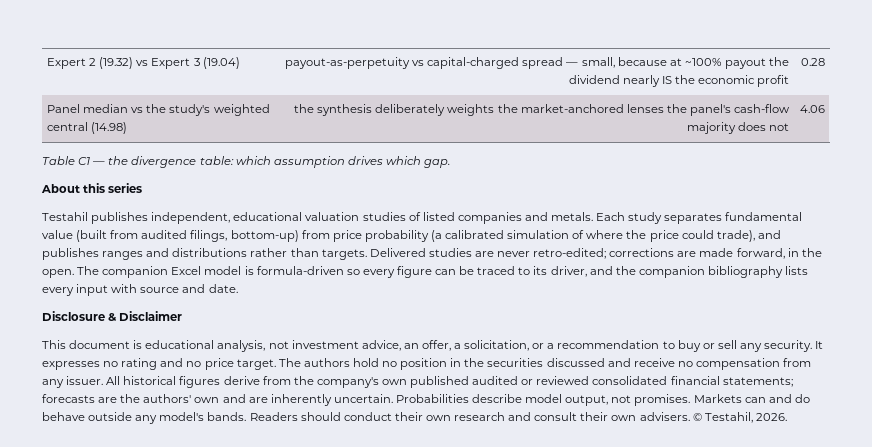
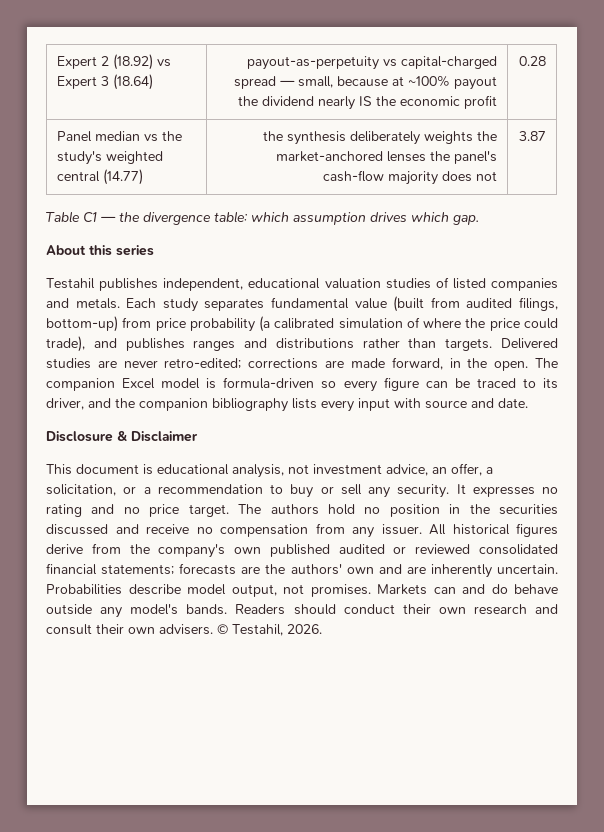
- Expert 2 (19.32) vs Expert 3 (19.04) | payout-as-perpetuity vs capital-charged spread — small, because at ~100% payout the dividend nearly IS the economic profit | 0.28
+ Expert 2 (18.92) vs Expert 3 (18.64) | payout-as-perpetuity vs capital-charged spread — small, because at ~100% payout the dividend nearly IS the economic profit | 0.28
- Panel median vs the study's weighted central (14.98) | the synthesis deliberately weights the market-anchored lenses the panel's cash-flow majority does not | 4.06
+ Panel median vs the study's weighted central (14.77) | the synthesis deliberately weights the market-anchored lenses the panel's cash-flow majority does not | 3.87

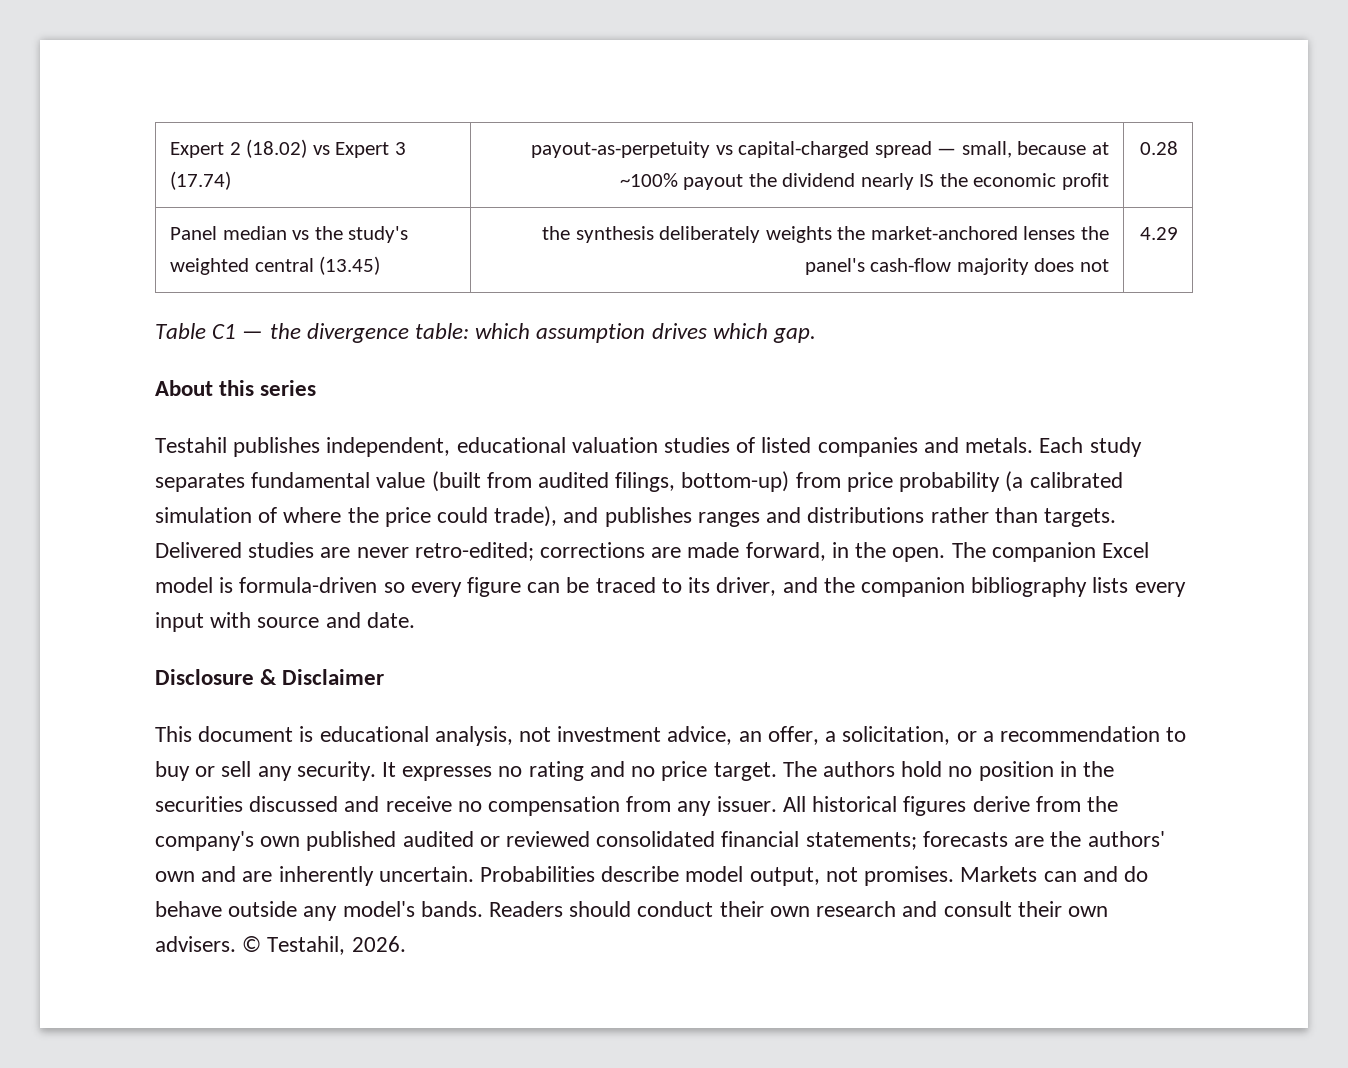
- Expert 2 (18.92) vs Expert 3 (18.64) | payout-as-perpetuity vs capital-charged spread — small, because at ~100% payout the dividend nearly IS the economic profit | 0.28
+ Expert 2 (18.02) vs Expert 3 (17.74) | payout-as-perpetuity vs capital-charged spread — small, because at ~100% payout the dividend nearly IS the economic profit | 0.28
- Panel median vs the study's weighted central (14.77) | the synthesis deliberately weights the market-anchored lenses the panel's cash-flow majority does not | 3.87
+ Panel median vs the study's weighted central (13.45) | the synthesis deliberately weights the market-anchored lenses the panel's cash-flow majority does not | 4.29

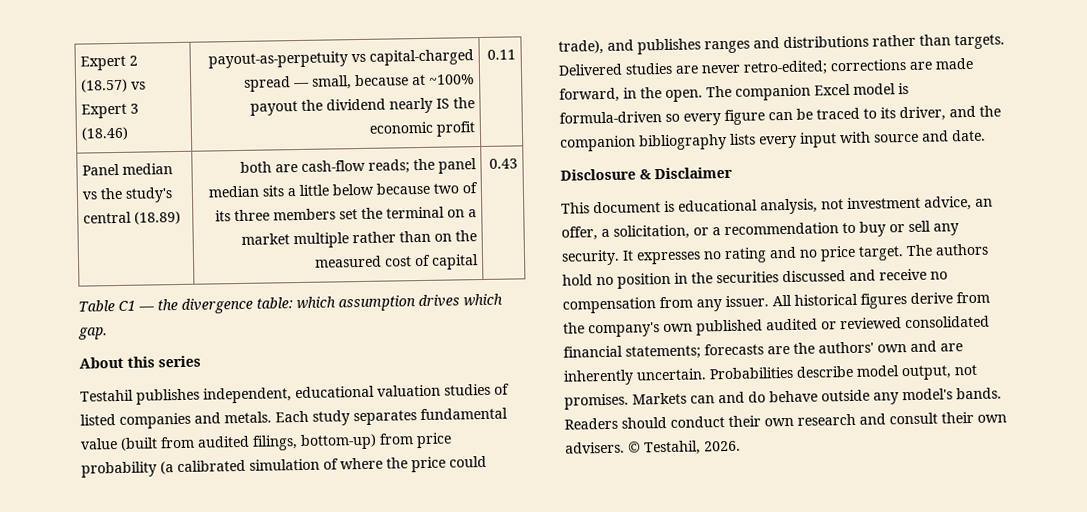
- Expert 2 (18.02) vs Expert 3 (17.74) | payout-as-perpetuity vs capital-charged spread — small, because at ~100% payout the dividend nearly IS the economic profit | 0.28
+ Expert 2 (18.57) vs Expert 3 (18.46) | payout-as-perpetuity vs capital-charged spread — small, because at ~100% payout the dividend nearly IS the economic profit | 0.11
- Panel median vs the study's weighted central (13.45) | the synthesis deliberately weights the market-anchored lenses the panel's cash-flow majority does not | 4.29
+ Panel median vs the study's central (18.89) | both are cash-flow reads; the panel median sits a little below because two of its three members set the terminal on a market multiple rather than on the measured cost of capital | 0.43

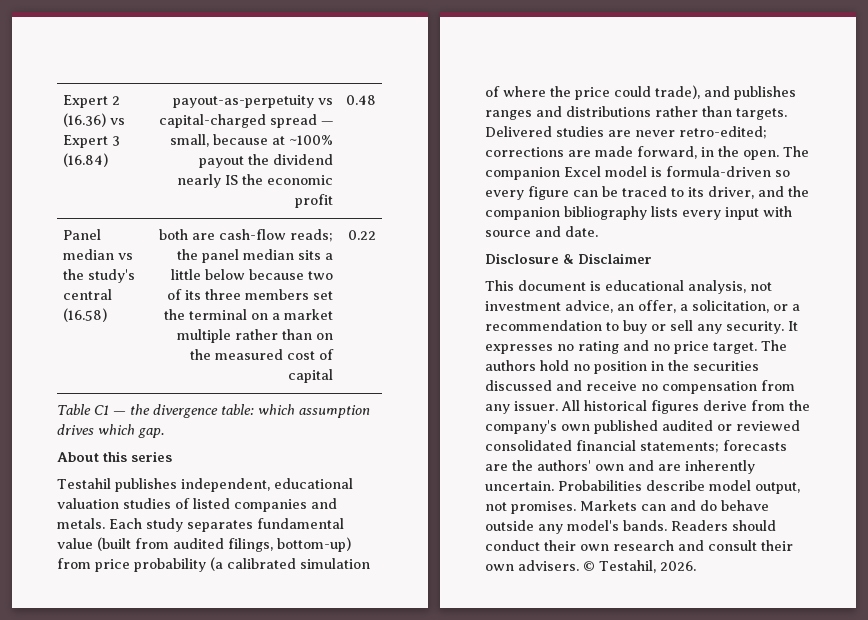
- Expert 2 (18.57) vs Expert 3 (18.46) | payout-as-perpetuity vs capital-charged spread — small, because at ~100% payout the dividend nearly IS the economic profit | 0.11
+ Expert 2 (16.36) vs Expert 3 (16.84) | payout-as-perpetuity vs capital-charged spread — small, because at ~100% payout the dividend nearly IS the economic profit | 0.48
- Panel median vs the study's central (18.89) | both are cash-flow reads; the panel median sits a little below because two of its three members set the terminal on a market multiple rather than on the measured cost of capital | 0.43
+ Panel median vs the study's central (16.58) | both are cash-flow reads; the panel median sits a little below because two of its three members set the terminal on a market multiple rather than on the measured cost of capital | 0.22

